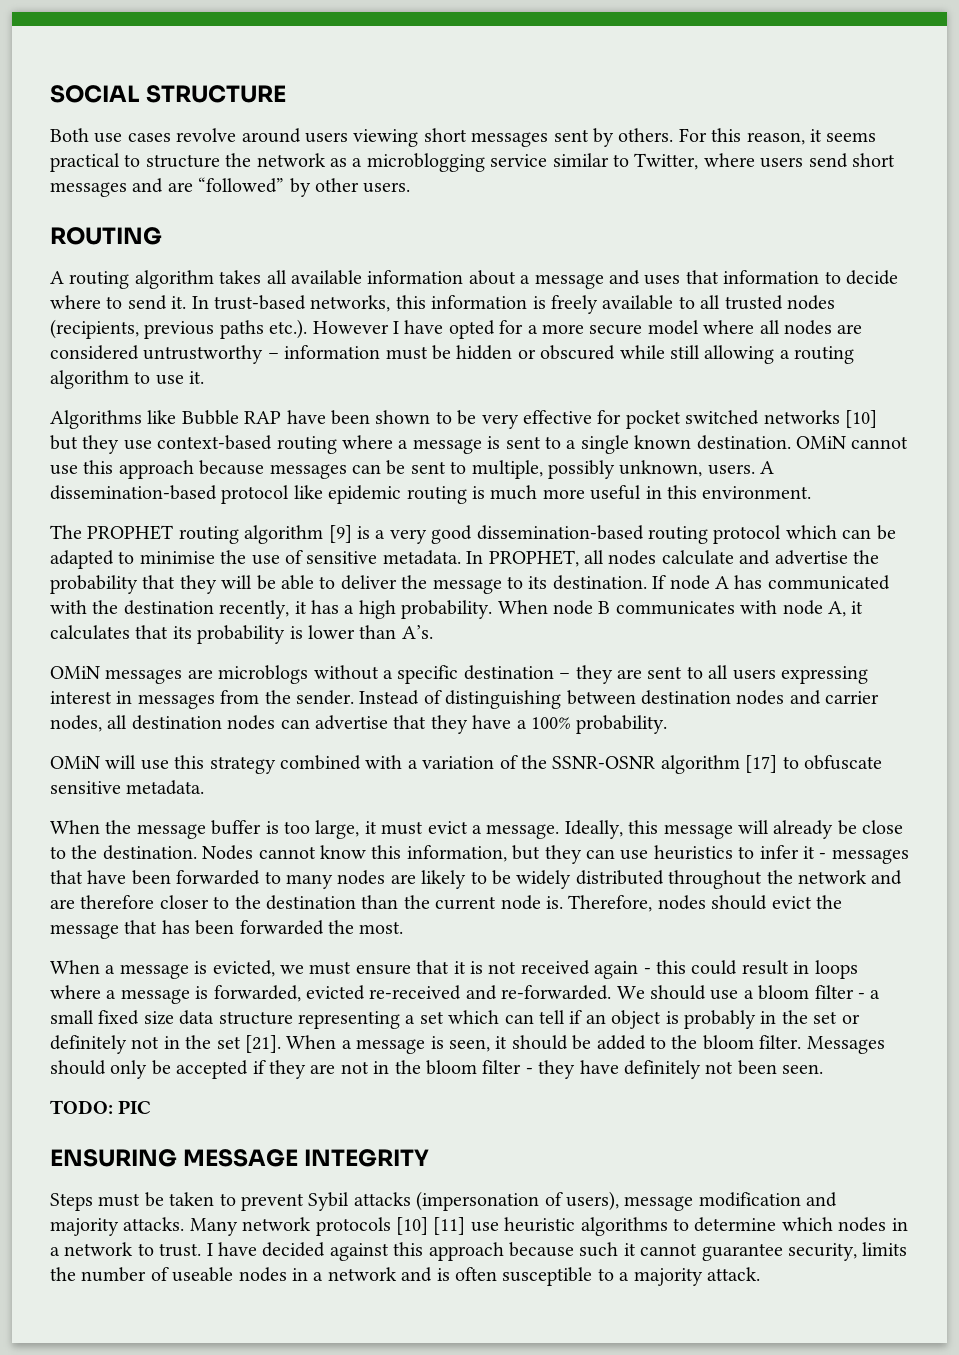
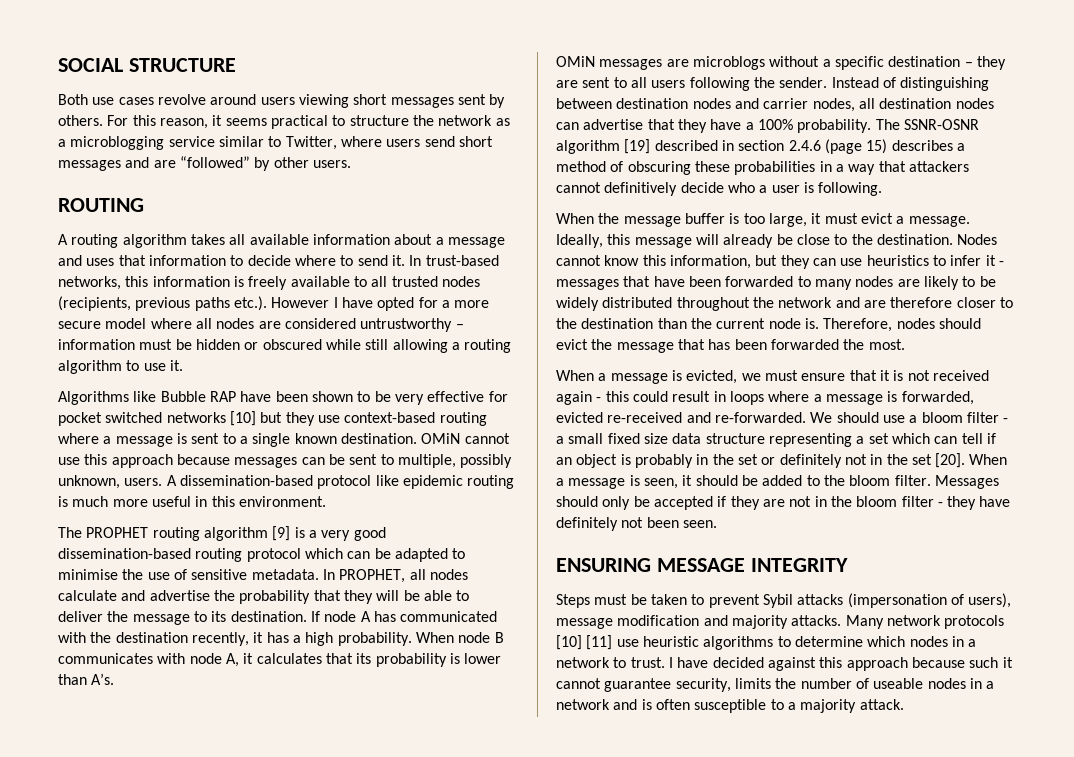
- OMiN messages are microblogs without a specific destination – they are sent to all users expressing interest in messages from the sender.
+ OMiN messages are microblogs without a specific destination – they are sent to all users following the sender.
- Instead of distinguishing between destination nodes and carrier nodes, all destination nodes can advertise that they have a 100% probability.
- OMiN will use this strategy combined with a variation of the SSNR-OSNR algorithm [17] to obfuscate sensitive metadata.
+ Instead of distinguishing between destination nodes and carrier nodes, all destination nodes can advertise that they have a 100% probability. The SSNR-OSNR algorithm [19] described in section 2.4.6 (page 15) describes a method of obscuring these probabilities in a way that attackers cannot definitively decide who a user is following.
- We should use a bloom filter - a small fixed size data structure representing a set which can tell if an object is probably in the set or definitely not in the set [21].
+ We should use a bloom filter - a small fixed size data structure representing a set which can tell if an object is probably in the set or definitely not in the set [20].
- TODO: PIC

